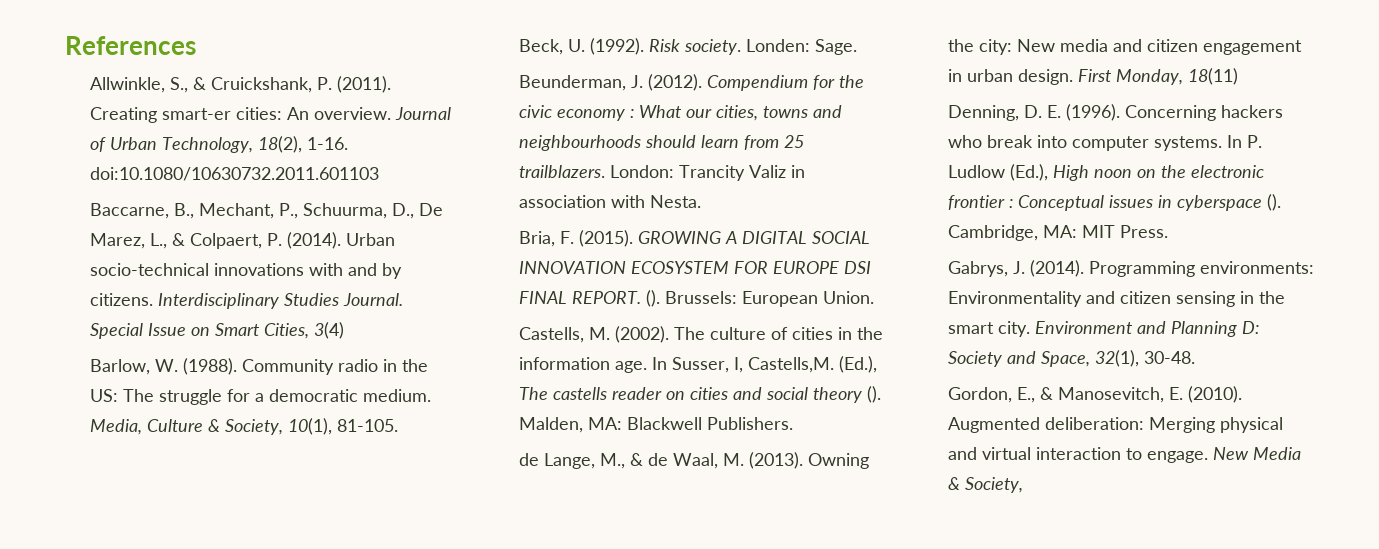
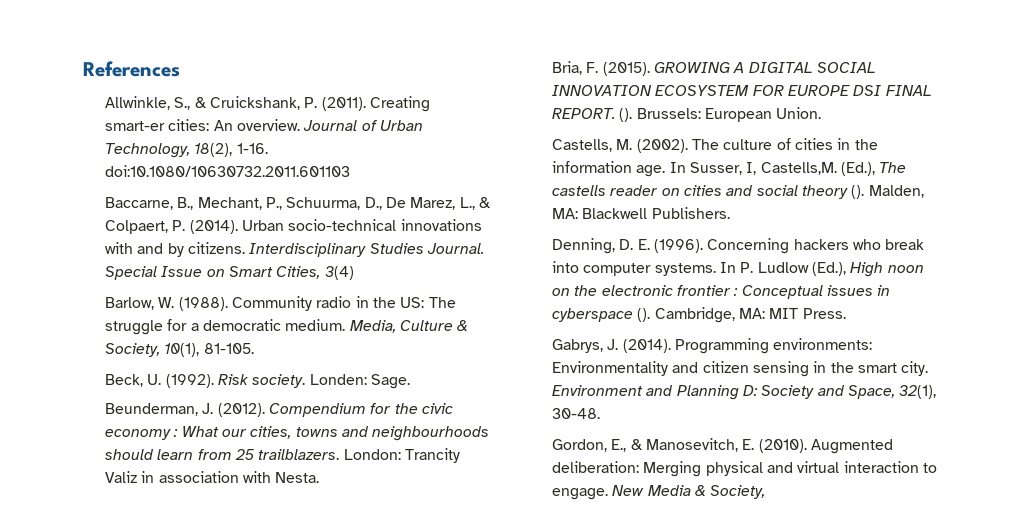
- de Lange, M., & de Waal, M. (2013). Owning the city: New media and citizen engagement in urban design. First Monday, 18(11)

